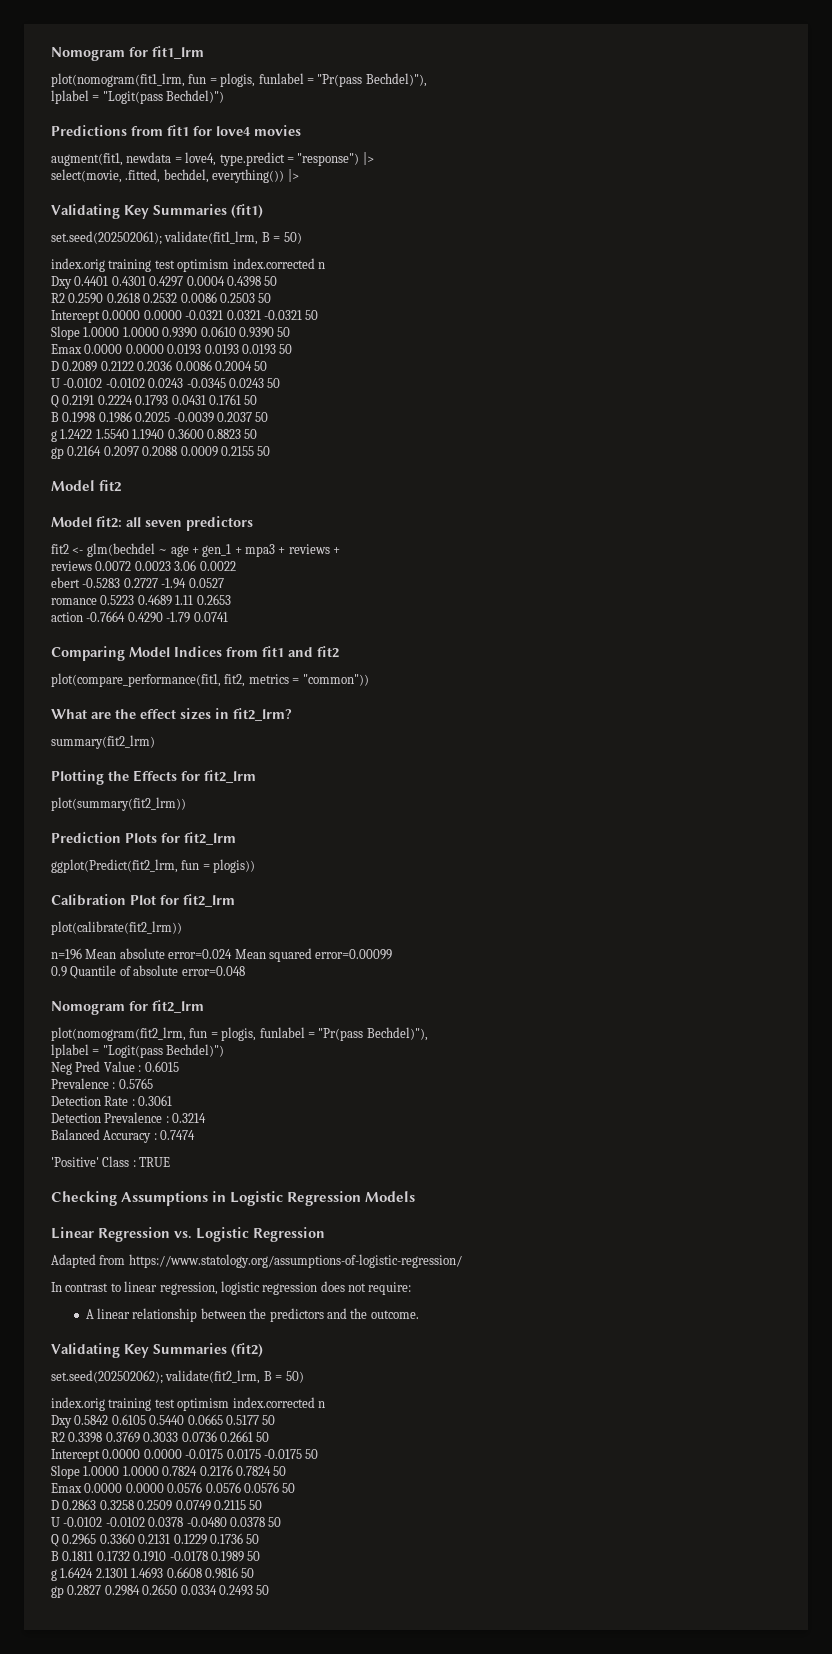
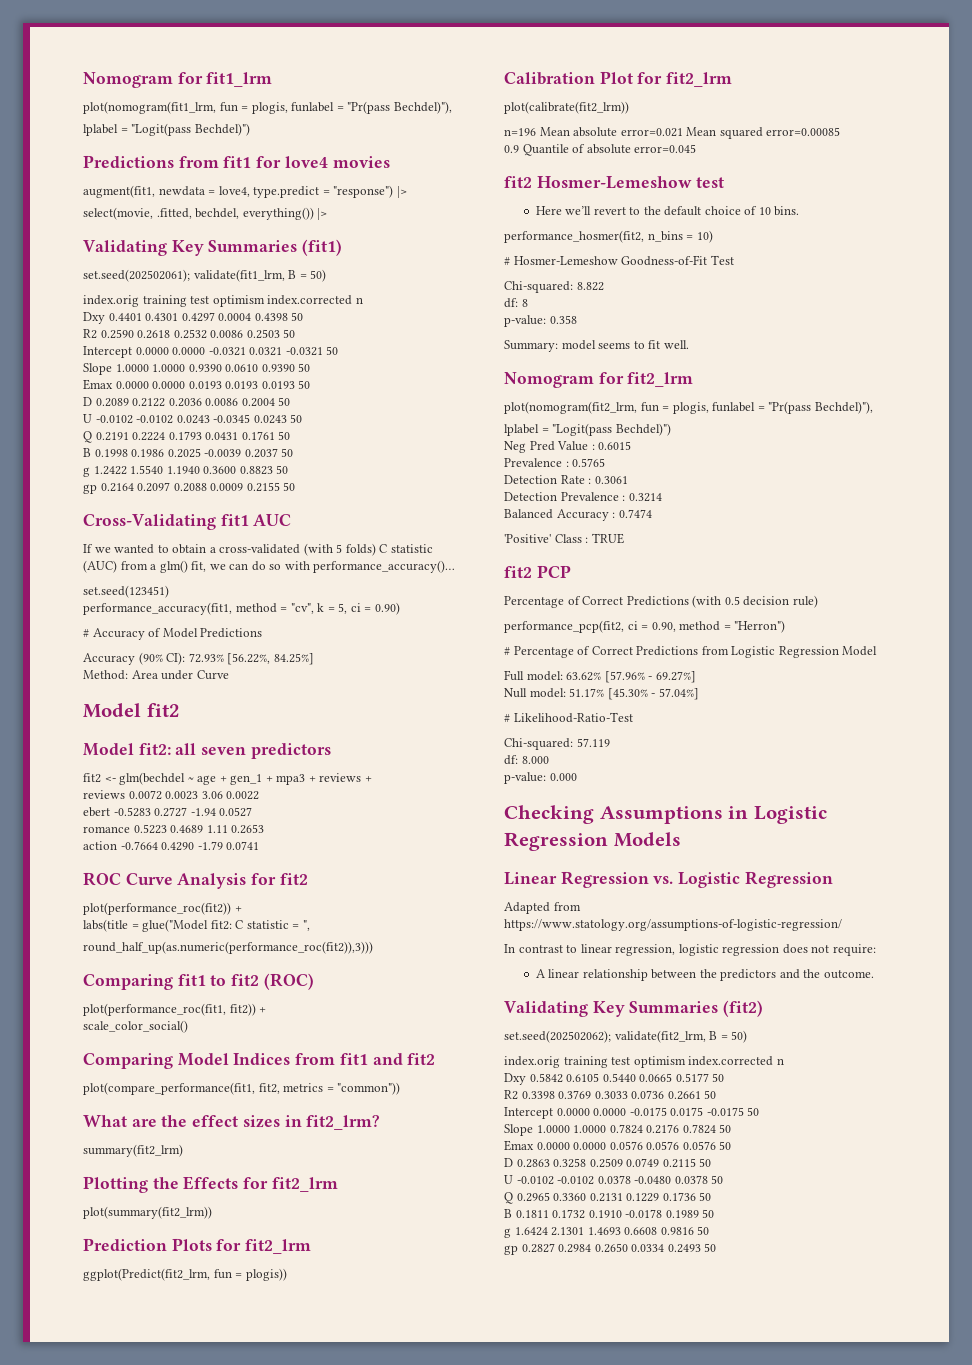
+ Cross-Validating fit1 AUC
+ If we wanted to obtain a cross-validated (with 5 folds) C statistic (AUC) from a glm() fit, we can do so with performance_accuracy()…
+ set.seed(123451)
+ performance_accuracy(fit1, method = "cv", k = 5, ci = 0.90)
+ # Accuracy of Model Predictions
+ Accuracy (90% CI): 72.93% [56.22%, 84.25%]
+ Method: Area under Curve
+ ROC Curve Analysis for fit2
+ plot(performance_roc(fit2)) +
+ labs(title = glue("Model fit2: C statistic = ",
+ round_half_up(as.numeric(performance_roc(fit2)),3)))
+ Comparing fit1 to fit2 (ROC)
+ plot(performance_roc(fit1, fit2)) +
+ scale_color_social()
- n=196 Mean absolute error=0.024 Mean squared error=0.00099
+ n=196 Mean absolute error=0.021 Mean squared error=0.00085
- 0.9 Quantile of absolute error=0.048
+ 0.9 Quantile of absolute error=0.045
+ fit2 Hosmer-Lemeshow test
+ Here we’ll revert to the default choice of 10 bins.
+ performance_hosmer(fit2, n_bins = 10)
+ # Hosmer-Lemeshow Goodness-of-Fit Test
+ Chi-squared: 8.822
+ df: 8
+ p-value: 0.358
+ Summary: model seems to fit well.
+ fit2 PCP
+ Percentage of Correct Predictions (with 0.5 decision rule)
+ performance_pcp(fit2, ci = 0.90, method = "Herron")
+ # Percentage of Correct Predictions from Logistic Regression Model
+ Full model: 63.62% [57.96% - 69.27%]
+ Null model: 51.17% [45.30% - 57.04%]
+ # Likelihood-Ratio-Test
+ Chi-squared: 57.119
+ df: 8.000
+ p-value: 0.000

